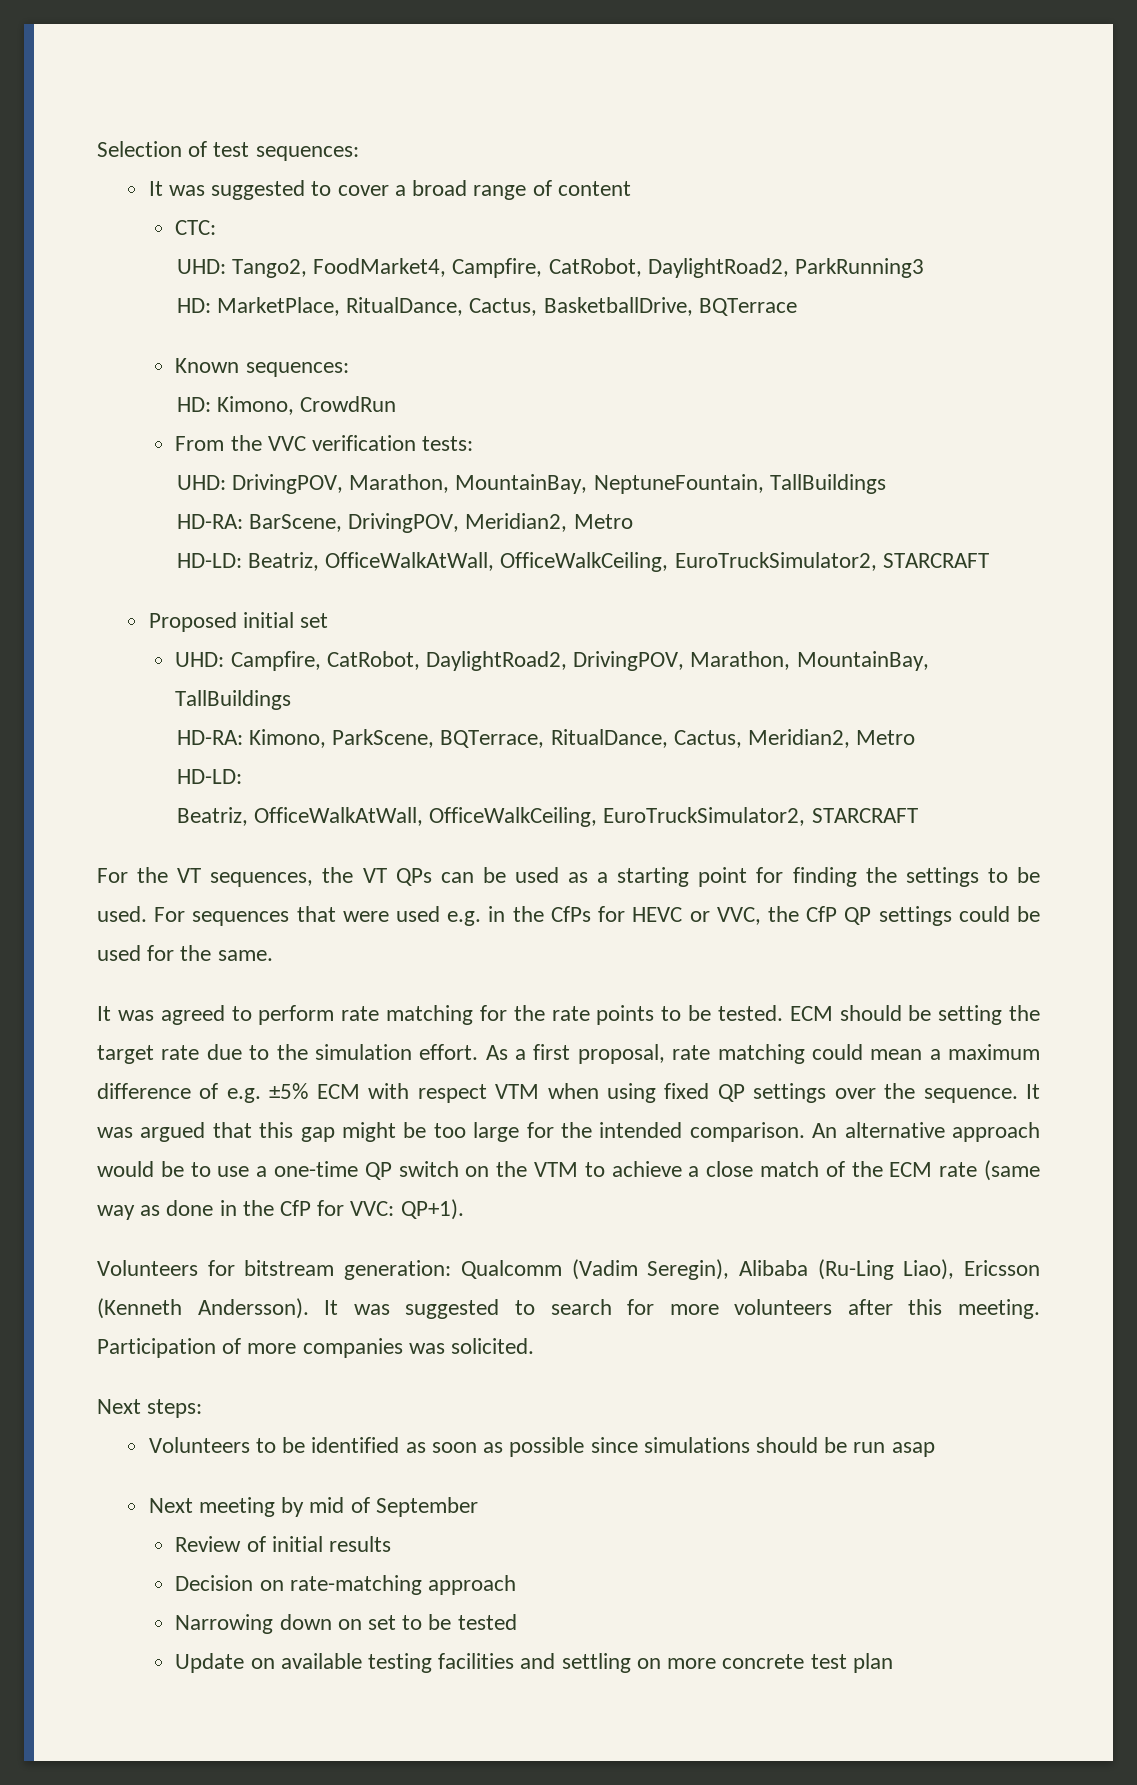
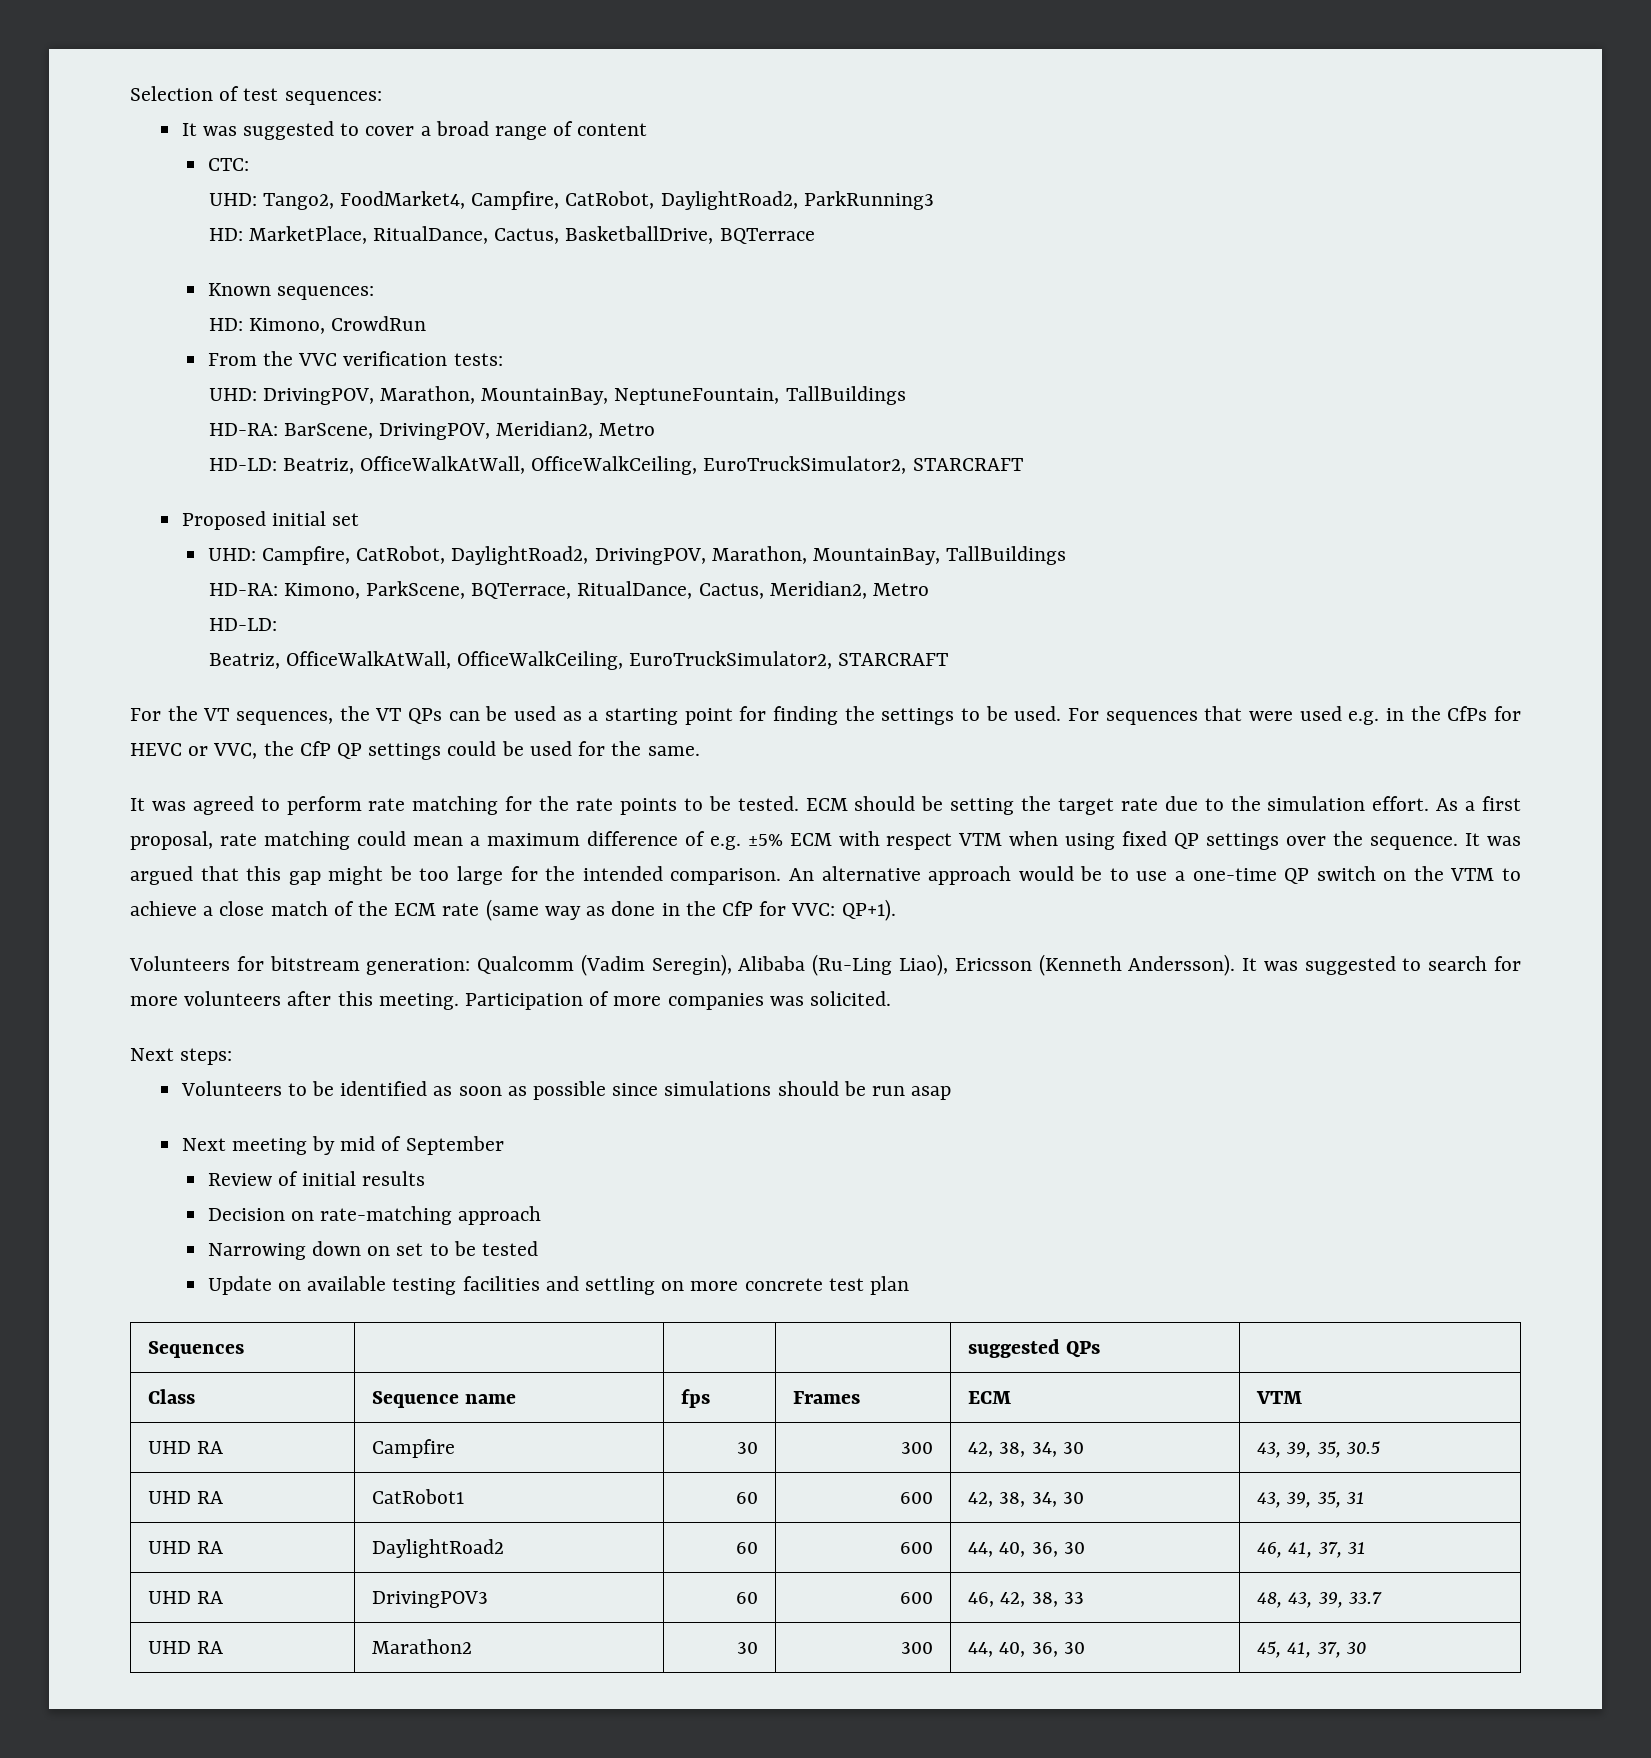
+ Sequences | | | | suggested QPs |
+ Class | Sequence name | fps | Frames | ECM | VTM
+ UHD RA | Campfire | 30 | 300 | 42, 38, 34, 30 | 43, 39, 35, 30.5
+ UHD RA | CatRobot1 | 60 | 600 | 42, 38, 34, 30 | 43, 39, 35, 31
+ UHD RA | DaylightRoad2 | 60 | 600 | 44, 40, 36, 30 | 46, 41, 37, 31
+ UHD RA | DrivingPOV3 | 60 | 600 | 46, 42, 38, 33 | 48, 43, 39, 33.7
+ UHD RA | Marathon2 | 30 | 300 | 44, 40, 36, 30 | 45, 41, 37, 30

